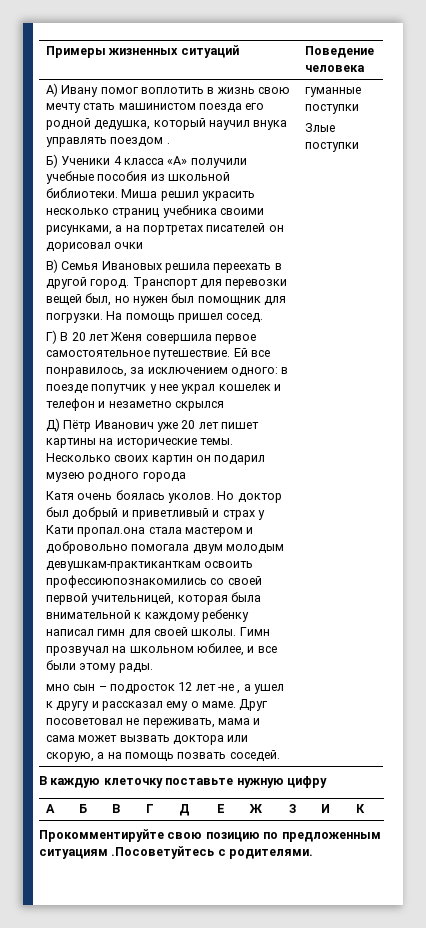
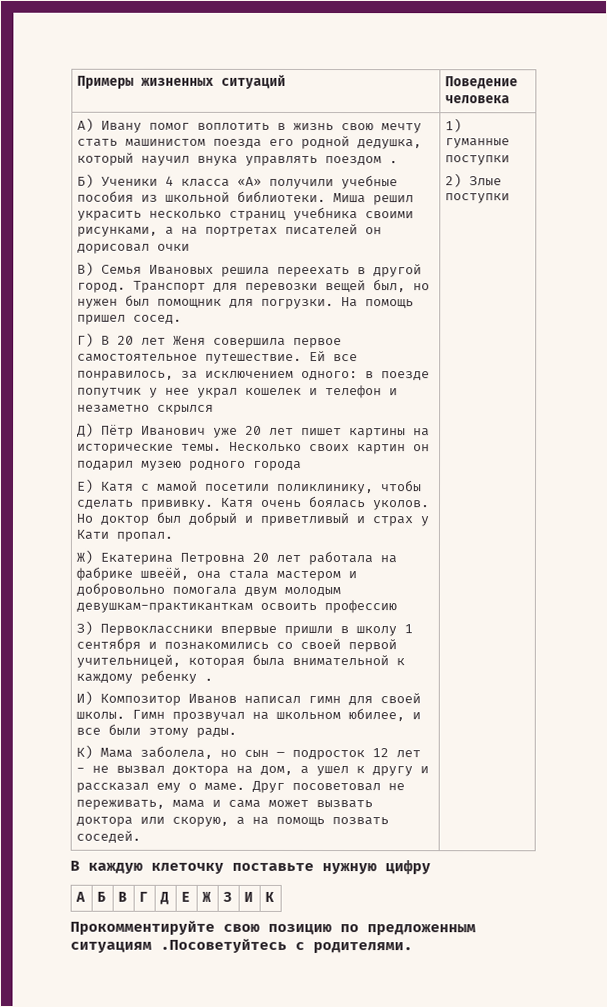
+ Е) Катя с мамой посетили поликлинику, чтобы сделать прививку.
- Но доктор был добрый и приветливый и страх у Кати пропал.она стала мастером и добровольно помогала двум молодым девушкам-практиканткам освоить профессиюпознакомились со своей первой учительницей, которая была внимательной к каждому ребенку написал гимн для своей школы.
+ Но доктор был добрый и приветливый и страх у Кати пропал.
+ Ж) Екатерина Петровна 20 лет работала на фабрике швеёй, она стала мастером и добровольно помогала двум молодым девушкам-практиканткам освоить профессию
+ З) Первоклассники впервые пришли в школу 1 сентября и познакомились со своей первой учительницей, которая была внимательной к каждому ребенку .
+ И) Композитор Иванов написал гимн для своей школы.
- мно сын – подросток 12 лет -не , а ушел к другу и рассказал ему о маме.
+ К) Мама заболела, но сын – подросток 12 лет - не вызвал доктора на дом, а ушел к другу и рассказал ему о маме.
- гуманные поступки
+ 1) гуманные поступки
- Злые поступки
+ 2) Злые поступки

